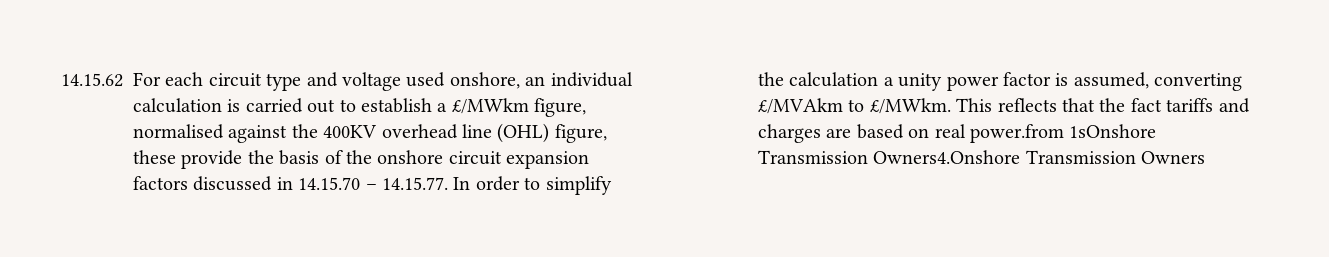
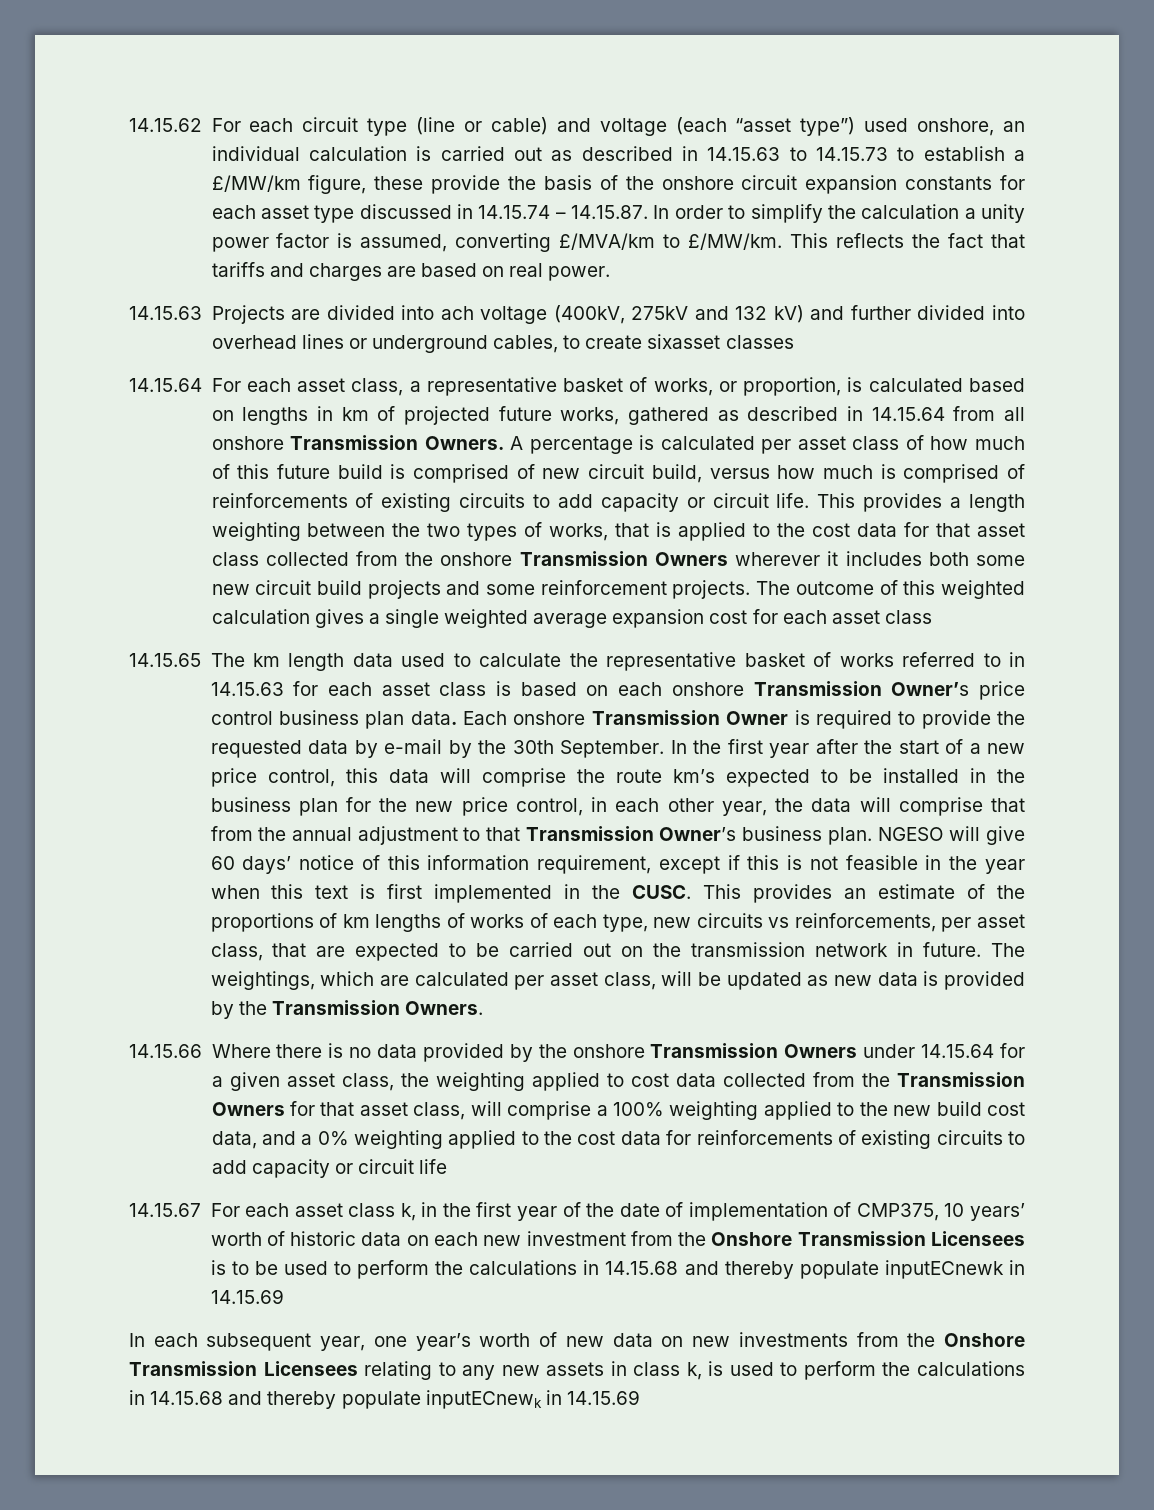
- 14.15.62 For each circuit type and voltage used onshore, an individual calculation is carried out to establish a £/MWkm figure, normalised against the 400KV overhead line (OHL) figure, these provide the basis of the onshore circuit expansion factors discussed in 14.15.70 – 14.15.77. In order to simplify the calculation a unity power factor is assumed, converting £/MVAkm to £/MWkm.
+ 14.15.62 For each circuit type (line or cable) and voltage (each “asset type”) used onshore, an individual calculation is carried out as described in 14.15.63 to 14.15.73 to establish a £/MW/km figure, these provide the basis of the onshore circuit expansion constants for each asset type discussed in 14.15.74 – 14.15.87. In order to simplify the calculation a unity power factor is assumed, converting £/MVA/km to £/MW/km.
- This reflects that the fact tariffs and charges are based on real power.from 1sOnshore Transmission Owners4.Onshore Transmission Owners
+ This reflects the fact that tariffs and charges are based on real power.
+ 14.15.63 Projects are divided into ach voltage (400kV, 275kV and 132 kV) and further divided into overhead lines or underground cables, to create sixasset classes
+ 14.15.64 For each asset class, a representative basket of works, or proportion, is calculated based on lengths in km of projected future works, gathered as described in 14.15.64 from all onshore Transmission Owners. A percentage is calculated per asset class of how much of this future build is comprised of new circuit build, versus how much is comprised of reinforcements of existing circuits to add capacity or circuit life. This provides a length weighting between the two types of works, that is applied to the cost data for that asset class collected from the onshore Transmission Owners wherever it includes both some new circuit build projects and some reinforcement projects. The outcome of this weighted calculation gives a single weighted average expansion cost for each asset class
+ 14.15.65 The km length data used to calculate the representative basket of works referred to in 14.15.63 for each asset class is based on each onshore Transmission Owner’s price control business plan data. Each onshore Transmission Owner is required to provide the requested data by e-mail by the 30th September. In the first year after the start of a new price control, this data will comprise the route km’s expected to be installed in the business plan for the new price control, in each other year, the data will comprise that from the annual adjustment to that Transmission Owner’s business plan. NGESO will give 60 days’ notice of this information requirement, except if this is not feasible in the year when this text is first implemented in the CUSC. This provides an estimate of the proportions of km lengths of works of each type, new circuits vs reinforcements, per asset class, that are expected to be carried out on the transmission network in future. The weightings, which are calculated per asset class, will be updated as new data is provided by the Transmission Owners.
+ 14.15.66 Where there is no data provided by the onshore Transmission Owners under 14.15.64 for a given asset class, the weighting applied to cost data collected from the Transmission Owners for that asset class, will comprise a 100% weighting applied to the new build cost data, and a 0% weighting applied to the cost data for reinforcements of existing circuits to add capacity or circuit life
+ 14.15.67 For each asset class k, in the first year of the date of implementation of CMP375, 10 years’ worth of historic data on each new investment from the Onshore Transmission Licensees is to be used to perform the calculations in 14.15.68 and thereby populate inputECnewk in 14.15.69
+ In each subsequent year, one year’s worth of new data on new investments from the Onshore Transmission Licensees relating to any new assets in class k, is used to perform the calculations in 14.15.68 and thereby populate inputECnewk in 14.15.69

